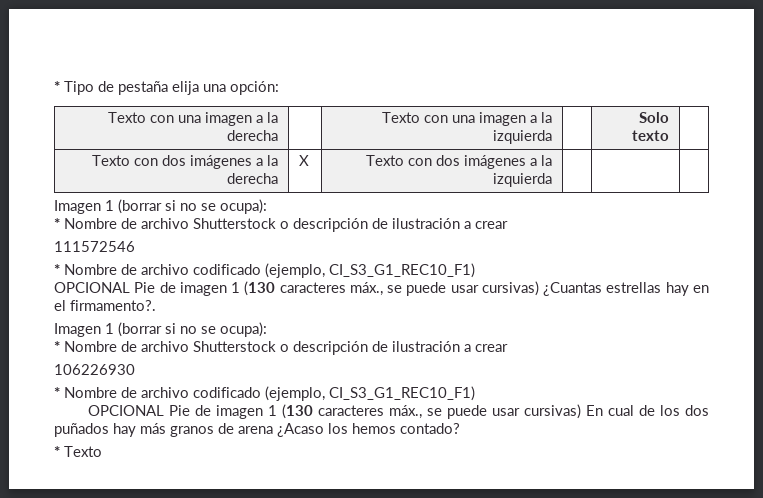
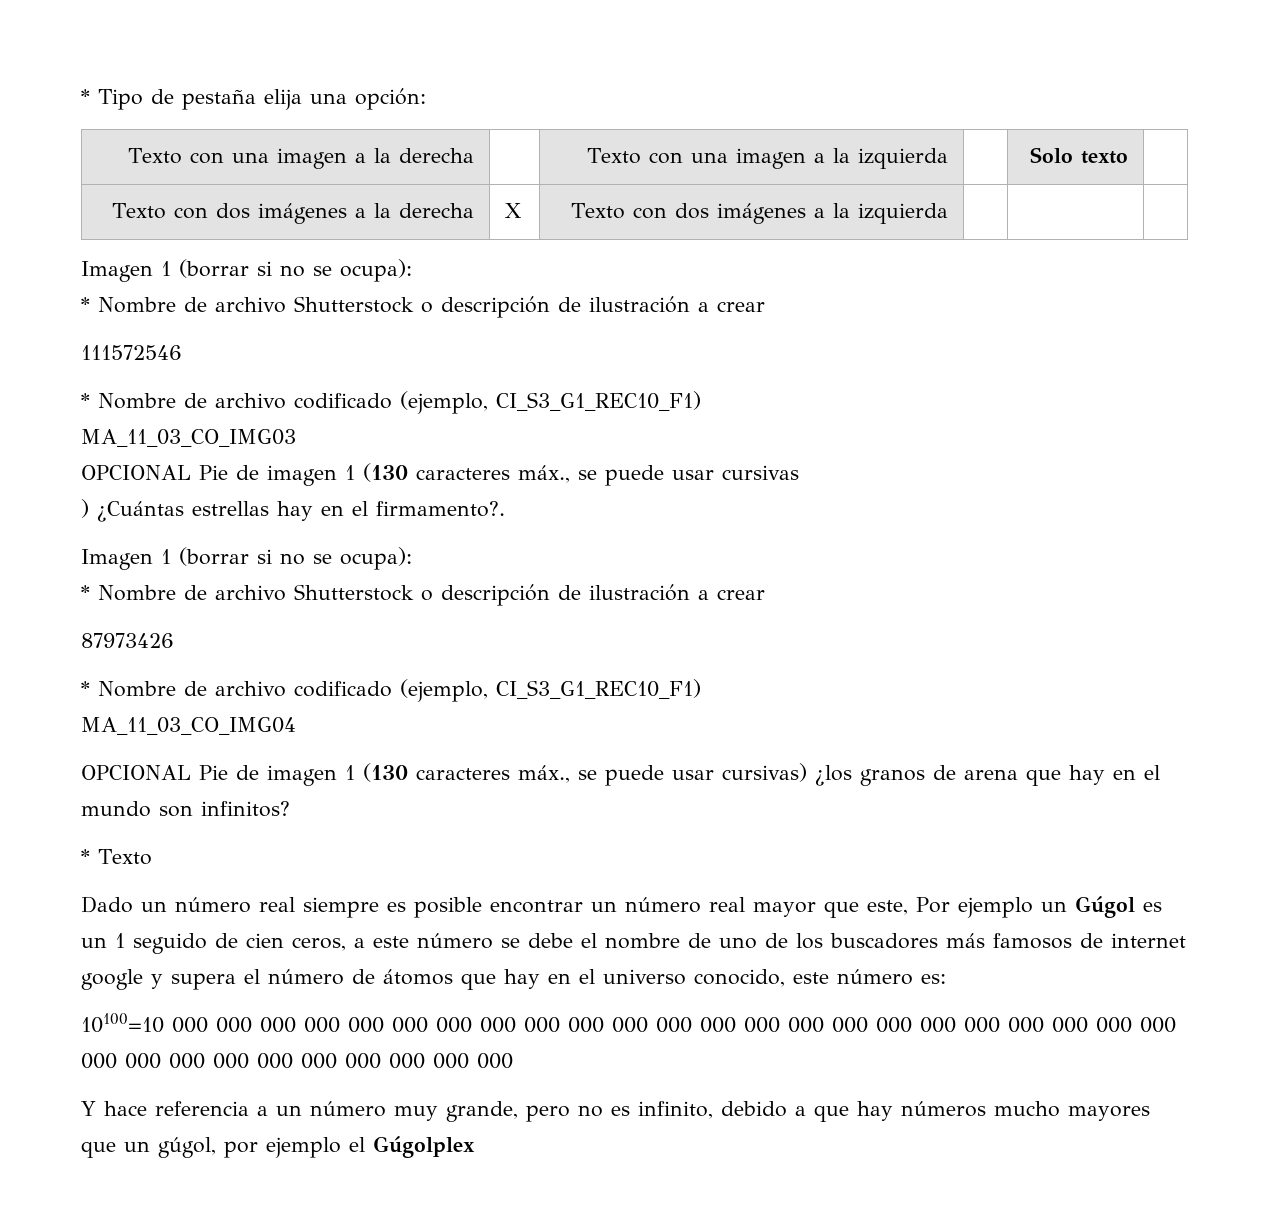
+ MA_11_03_CO_IMG03
- OPCIONAL Pie de imagen 1 (130 caracteres máx., se puede usar cursivas) ¿Cuantas estrellas hay en el firmamento?.
+ OPCIONAL Pie de imagen 1 (130 caracteres máx., se puede usar cursivas
+ ) ¿Cuántas estrellas hay en el firmamento?.
- 106226930
+ 87973426
  * Nombre de archivo codificado (ejemplo, CI_S3_G1_REC10_F1)
+ MA_11_03_CO_IMG04
- OPCIONAL Pie de imagen 1 (130 caracteres máx., se puede usar cursivas) En cual de los dos puñados hay más granos de arena ¿Acaso los hemos contado?
+ OPCIONAL Pie de imagen 1 (130 caracteres máx., se puede usar cursivas) ¿los granos de arena que hay en el mundo son infinitos?
  * Texto
+ Dado un número real siempre es posible encontrar un número real mayor que este, Por ejemplo un Gúgol es un 1 seguido de cien ceros, a este número se debe el nombre de uno de los buscadores más famosos de internet google y supera el número de átomos que hay en el universo conocido, este número es:
+ 10100=10 000 000 000 000 000 000 000 000 000 000 000 000 000 000 000 000 000 000 000 000 000 000 000 000 000 000 000 000 000 000 000 000 000
+ Y hace referencia a un número muy grande, pero no es infinito, debido a que hay números mucho mayores que un gúgol, por ejemplo el Gúgolplex

